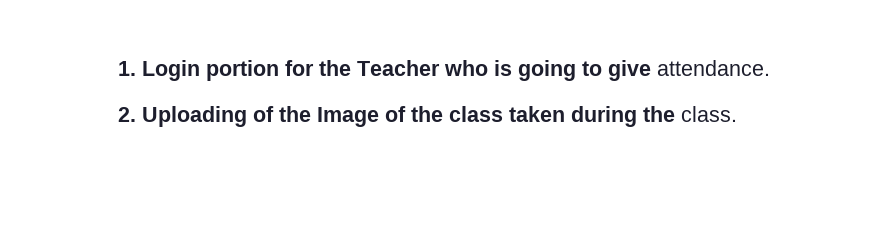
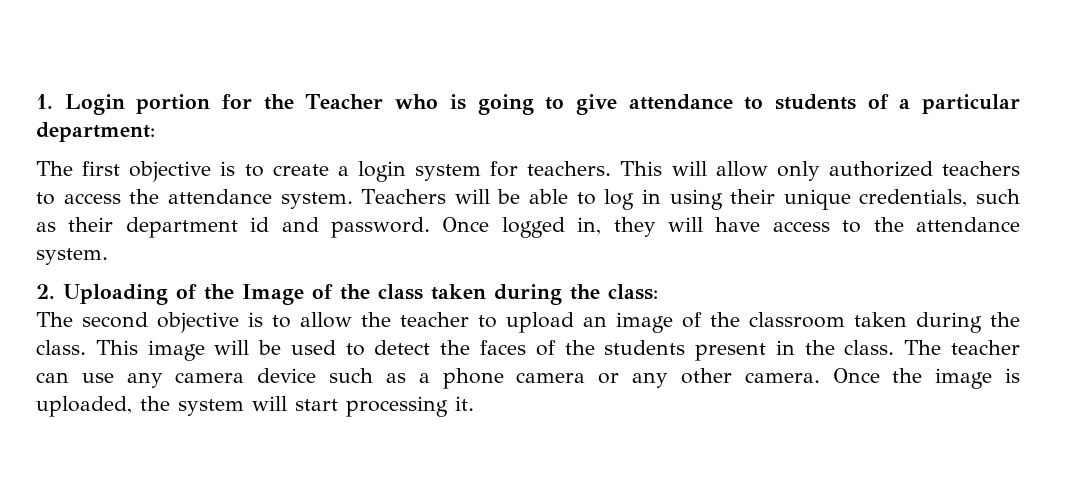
- 1. Login portion for the Teacher who is going to give attendance.
+ 1. Login portion for the Teacher who is going to give attendance to students of a particular department:
+ The first objective is to create a login system for teachers. This will allow only authorized teachers to access the attendance system. Teachers will be able to log in using their unique credentials, such as their department id and password. Once logged in, they will have access to the attendance system.
- 2. Uploading of the Image of the class taken during the class.
+ 2. Uploading of the Image of the class taken during the class:
+ The second objective is to allow the teacher to upload an image of the classroom taken during the class. This image will be used to detect the faces of the students present in the class. The teacher can use any camera device such as a phone camera or any other camera. Once the image is uploaded, the system will start processing it.

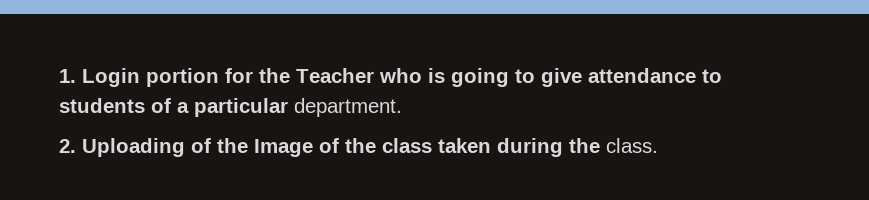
- 1. Login portion for the Teacher who is going to give attendance to students of a particular department:
- The first objective is to create a login system for teachers. This will allow only authorized teachers to access the attendance system. Teachers will be able to log in using their unique credentials, such as their department id and password. Once logged in, they will have access to the attendance system.
+ 1. Login portion for the Teacher who is going to give attendance to students of a particular department.
- 2. Uploading of the Image of the class taken during the class:
- The second objective is to allow the teacher to upload an image of the classroom taken during the class. This image will be used to detect the faces of the students present in the class. The teacher can use any camera device such as a phone camera or any other camera. Once the image is uploaded, the system will start processing it.
+ 2. Uploading of the Image of the class taken during the class.

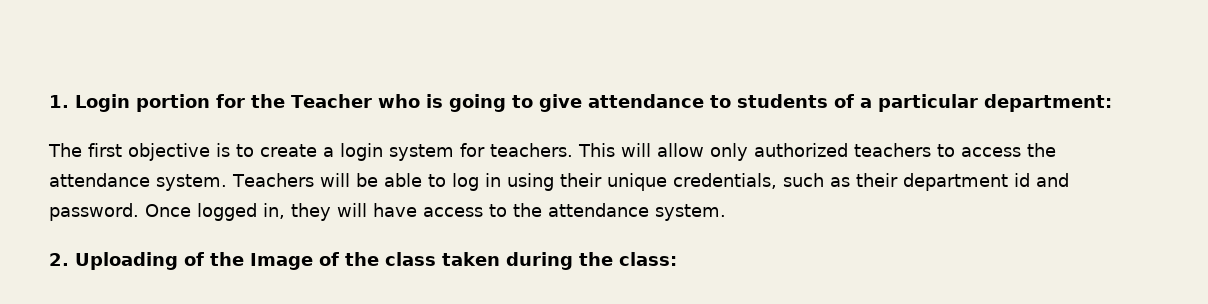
- 1. Login portion for the Teacher who is going to give attendance to students of a particular department.
+ 1. Login portion for the Teacher who is going to give attendance to students of a particular department:
+ The first objective is to create a login system for teachers. This will allow only authorized teachers to access the attendance system. Teachers will be able to log in using their unique credentials, such as their department id and password. Once logged in, they will have access to the attendance system.
- 2. Uploading of the Image of the class taken during the class.
+ 2. Uploading of the Image of the class taken during the class:

